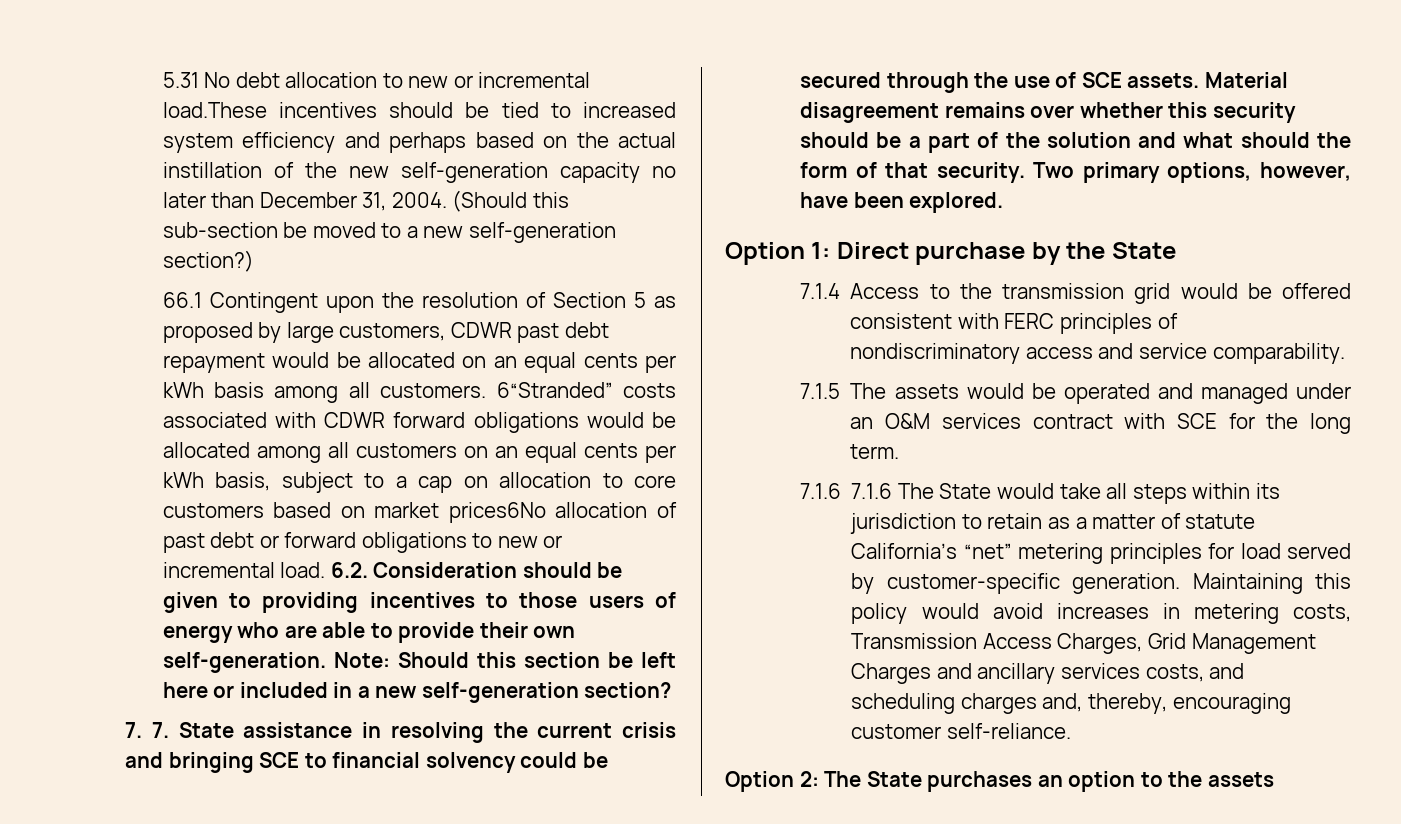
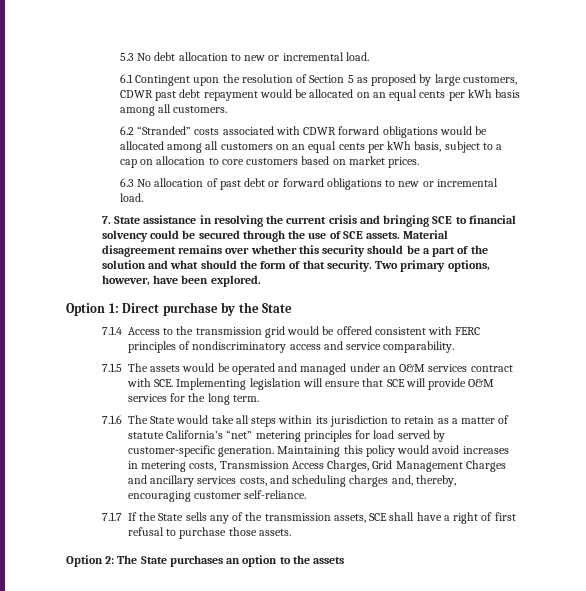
- 5.31 No debt allocation to new or incremental load.These incentives should be tied to increased system efficiency and perhaps based on the actual instillation of the new self-generation capacity no later than December 31, 2004. (Should this sub-section be moved to a new self-generation section?)
- 66.1 Contingent upon the resolution of Section 5 as proposed by large customers, CDWR past debt repayment would be allocated on an equal cents per kWh basis among all customers. 6“Stranded” costs associated with CDWR forward obligations would be allocated among all customers on an equal cents per kWh basis, subject to a cap on allocation to core customers based on market prices6No allocation of past debt or forward obligations to new or incremental load. 6.2. Consideration should be given to providing incentives to those users of energy who are able to provide their own self-generation. Note: Should this section be left here or included in a new self-generation section?
- 7. 7. State assistance in resolving the current crisis and bringing SCE to financial solvency could be secured through the use of SCE assets.
+ 5.3 No debt allocation to new or incremental load.
+ 6.1 Contingent upon the resolution of Section 5 as proposed by large customers, CDWR past debt repayment would be allocated on an equal cents per kWh basis among all customers.
+ 6.2 “Stranded” costs associated with CDWR forward obligations would be allocated among all customers on an equal cents per kWh basis, subject to a cap on allocation to core customers based on market prices.
+ 6.3 No allocation of past debt or forward obligations to new or incremental load.
+ 7. State assistance in resolving the current crisis and bringing SCE to financial solvency could be secured through the use of SCE assets.
- 7.1.5 The assets would be operated and managed under an O&M services contract with SCE for the long term.
+ 7.1.5 The assets would be operated and managed under an O&M services contract with SCE. Implementing legislation will ensure that SCE will provide O&M services for the long term.
- 7.1.6 7.1.6 The State would take all steps within its jurisdiction to retain as a matter of statute California’s “net” metering principles for load served by customer-specific generation.
+ 7.1.6 The State would take all steps within its jurisdiction to retain as a matter of statute California’s “net” metering principles for load served by customer-specific generation.
+ 7.1.7 If the State sells any of the transmission assets, SCE shall have a right of first refusal to purchase those assets.

